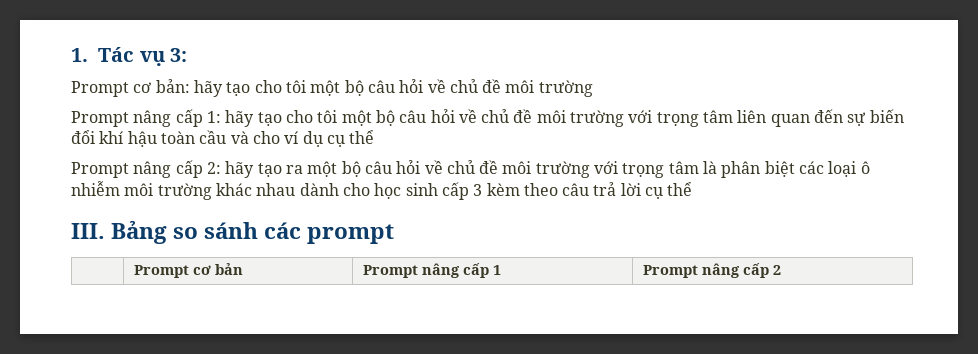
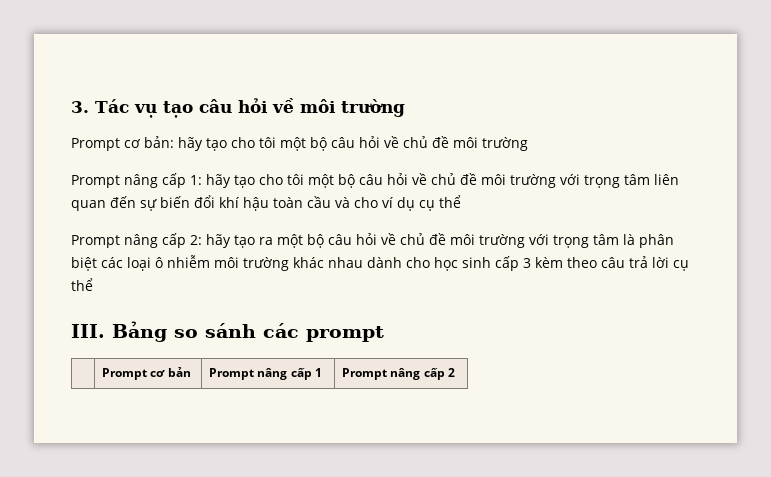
- 1. Tác vụ 3:
+ 3. Tác vụ tạo câu hỏi về môi trường

